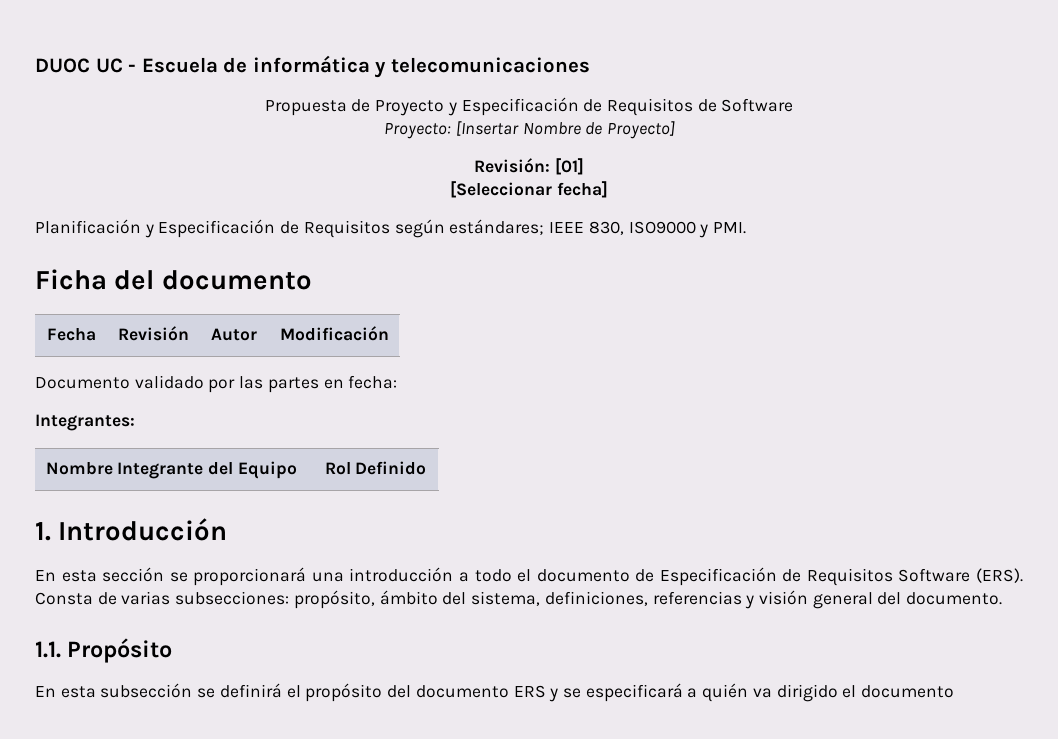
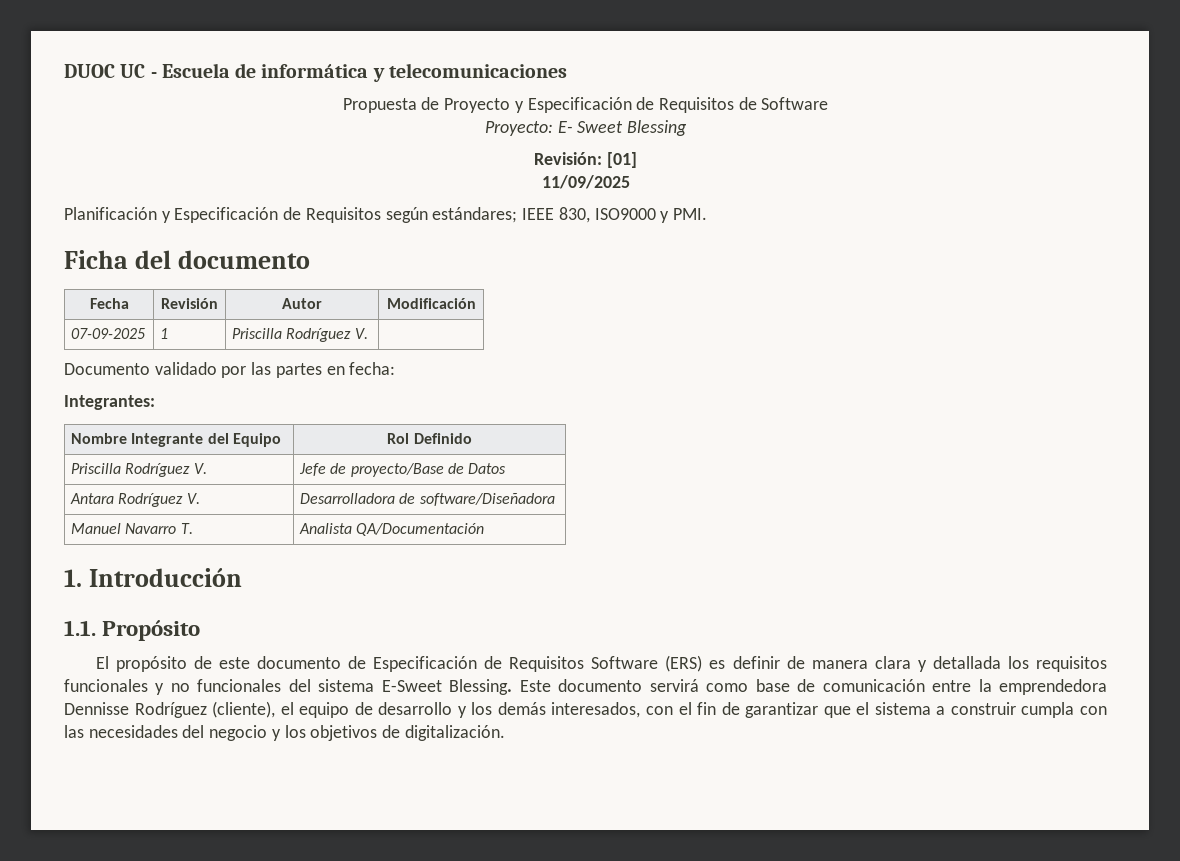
- Proyecto: [Insertar Nombre de Proyecto]
+ Proyecto: E- Sweet Blessing
- [Seleccionar fecha]
+ 11/09/2025
+ 07-09-2025 | 1 | Priscilla Rodríguez V. |
+ Priscilla Rodríguez V. | Jefe de proyecto/Base de Datos
+ Antara Rodríguez V. | Desarrolladora de software/Diseñadora
+ Manuel Navarro T. | Analista QA/Documentación
  1. Introducción
- En esta sección se proporcionará una introducción a todo el documento de Especificación de Requisitos Software (ERS). Consta de varias subsecciones: propósito, ámbito del sistema, definiciones, referencias y visión general del documento.
  1.1. Propósito
- En esta subsección se definirá el propósito del documento ERS y se especificará a quién va dirigido el documento
+ El propósito de este documento de Especificación de Requisitos Software (ERS) es definir de manera clara y detallada los requisitos funcionales y no funcionales del sistema E-Sweet Blessing. Este documento servirá como base de comunicación entre la emprendedora Dennisse Rodríguez (cliente), el equipo de desarrollo y los demás interesados, con el fin de garantizar que el sistema a construir cumpla con las necesidades del negocio y los objetivos de digitalización.

